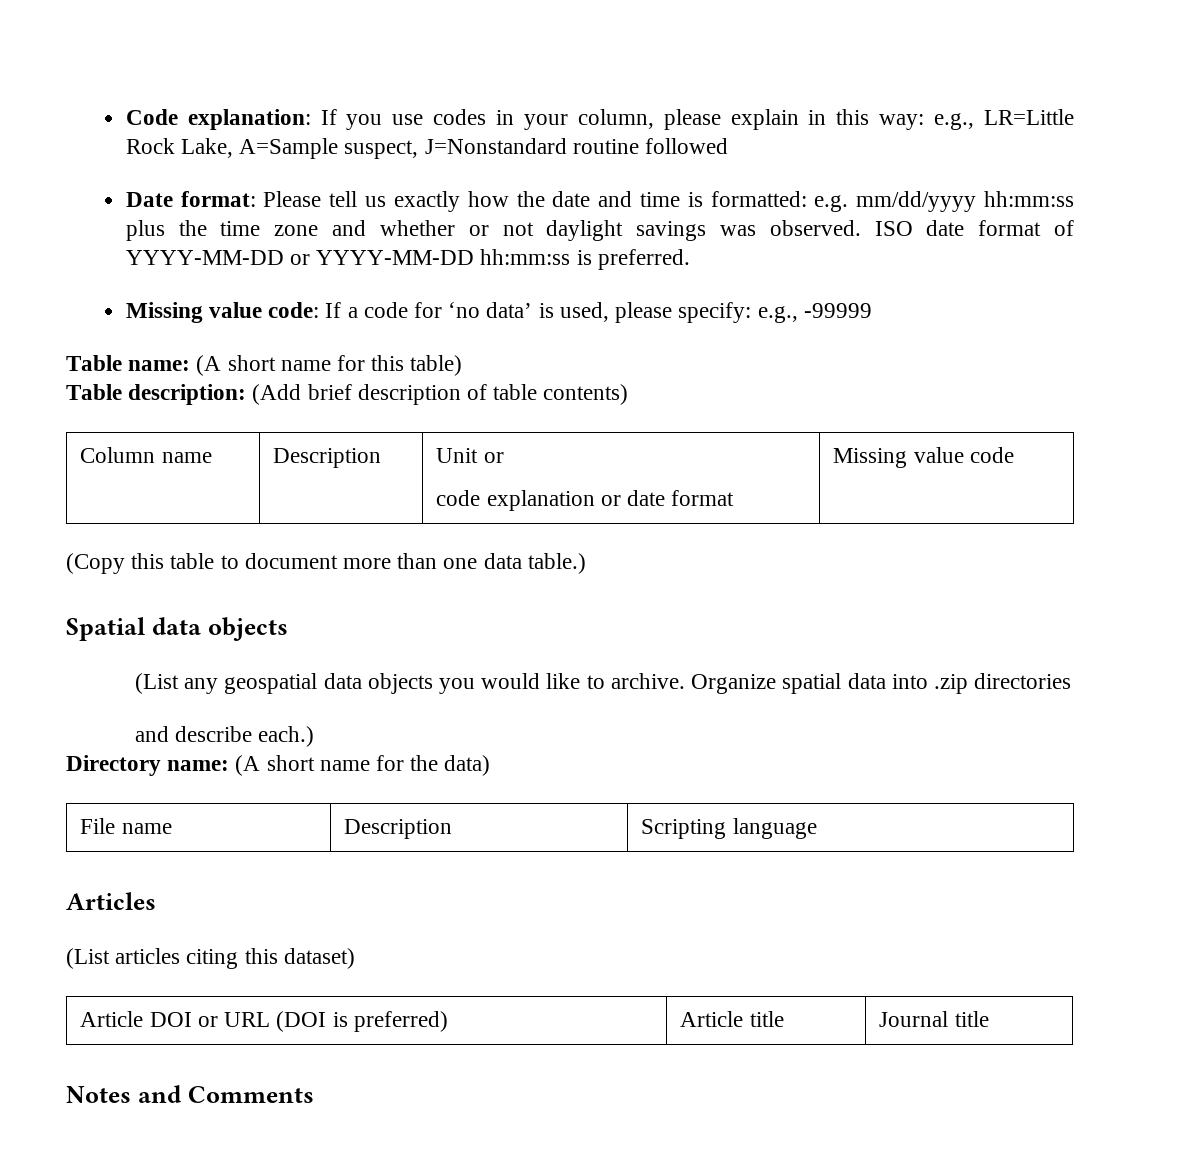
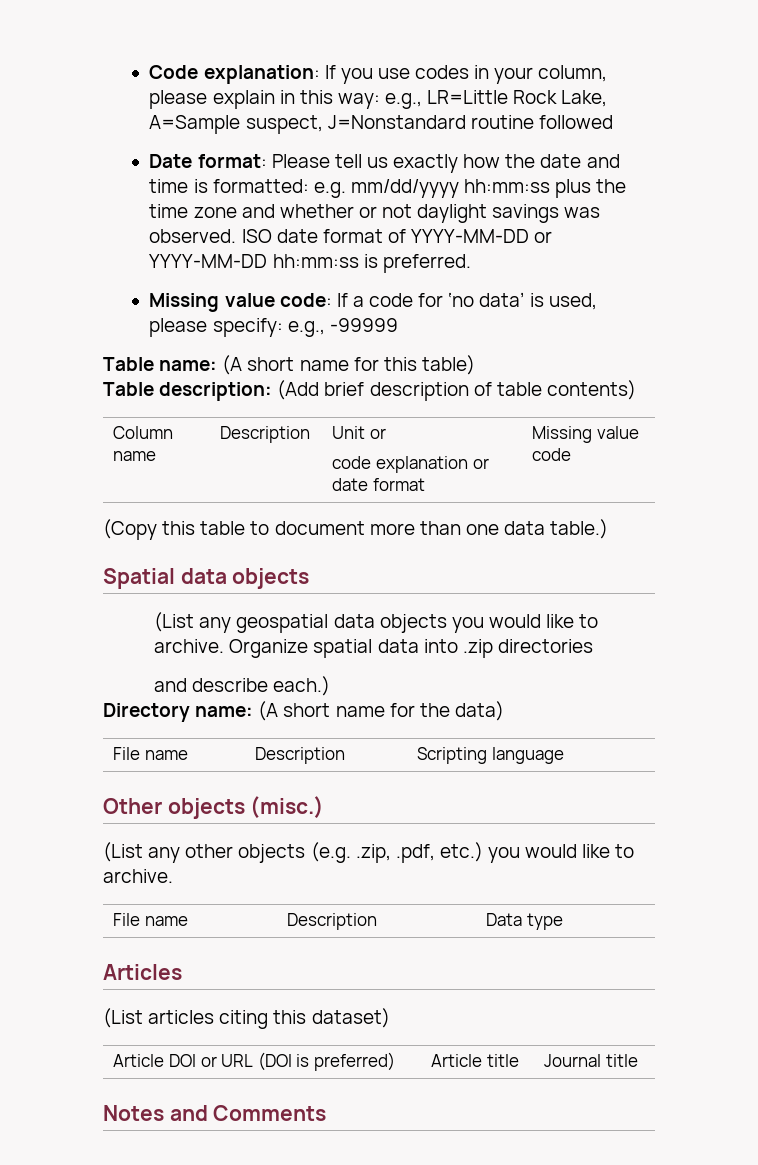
+ Other objects (misc.)
+ (List any other objects (e.g. .zip, .pdf, etc.) you would like to archive.
+ File name | Description | Data type

